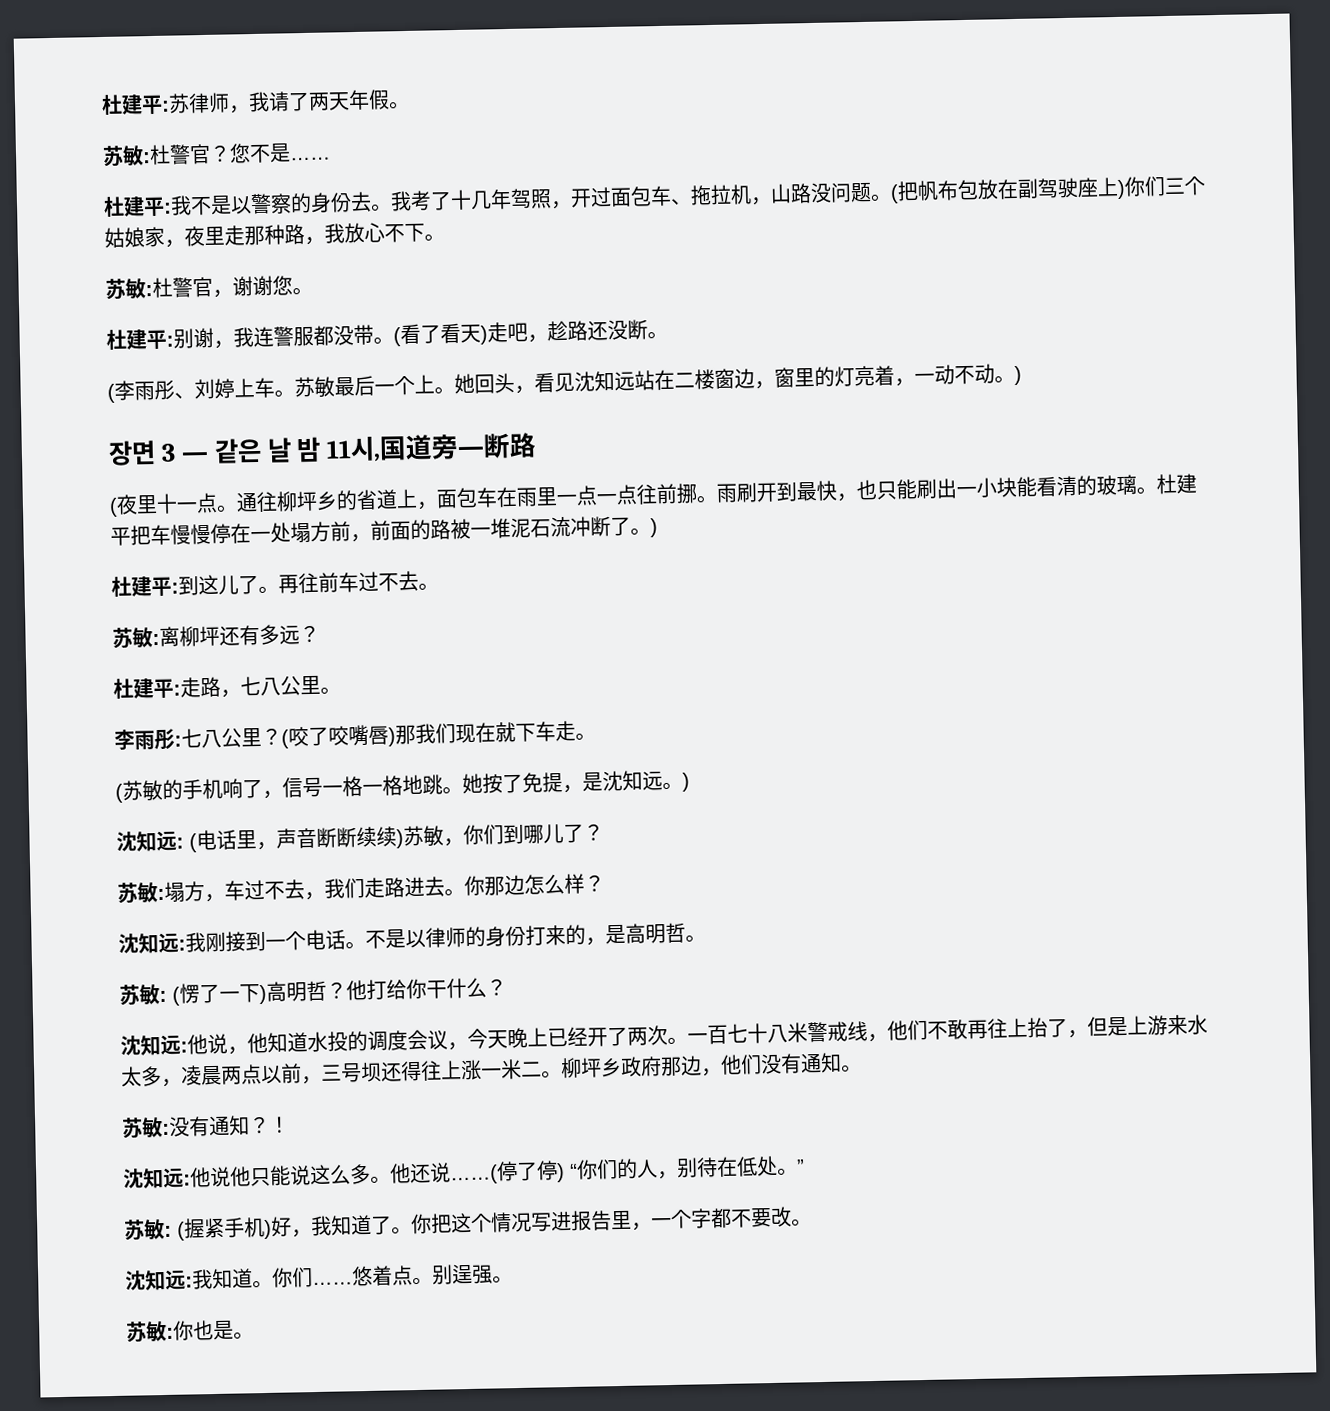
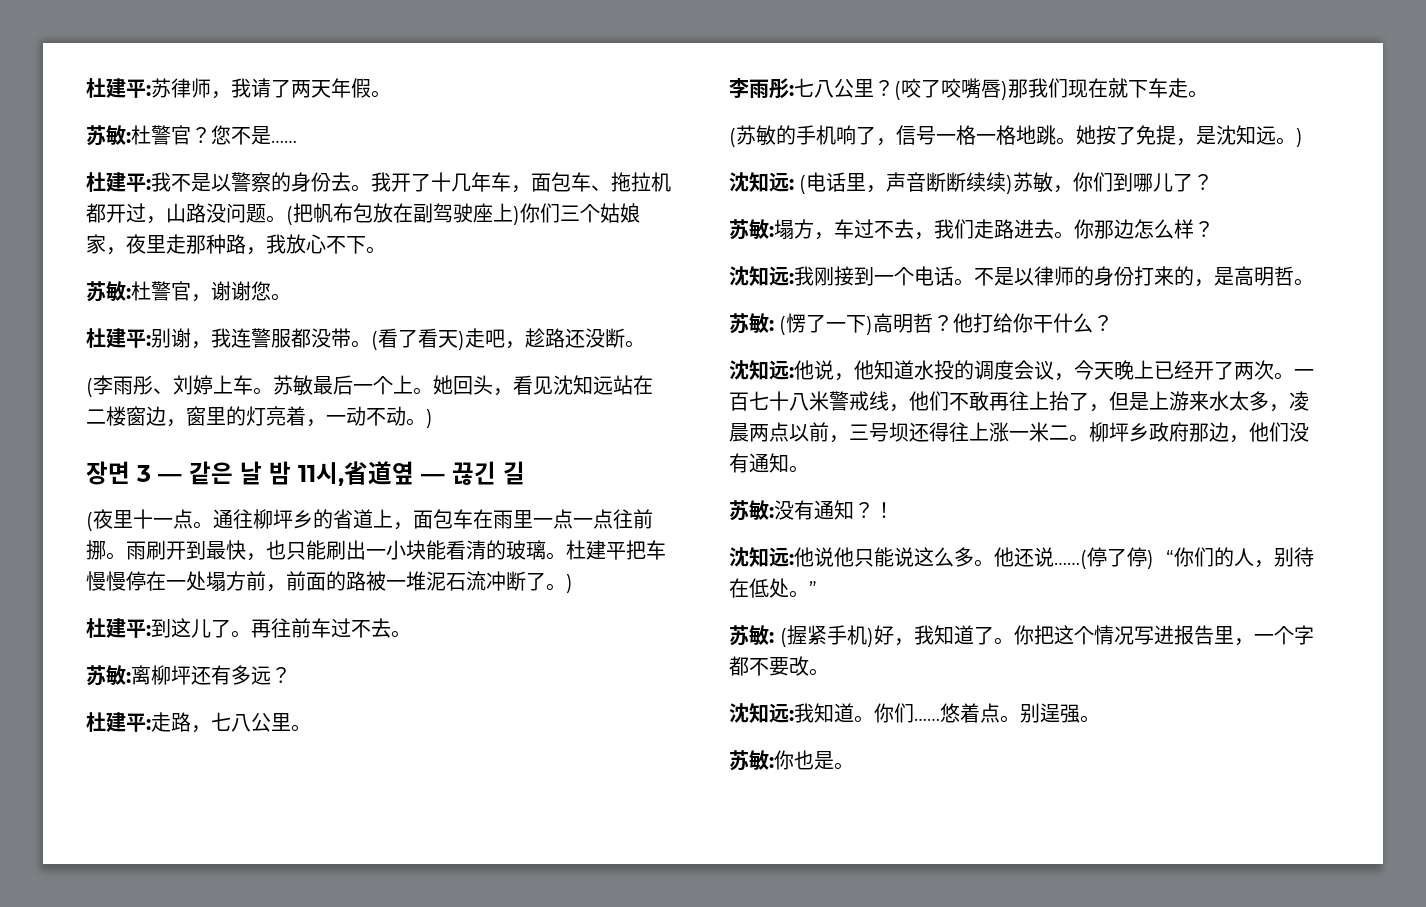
- 我考了十几年驾照，开过面包车、拖拉机，山路没问题。
+ 我开了十几年车，面包车、拖拉机都开过，山路没问题。
- 장면 3 — 같은 날 밤 11시,国道旁—断路
+ 장면 3 — 같은 날 밤 11시,省道옆 — 끊긴 길

